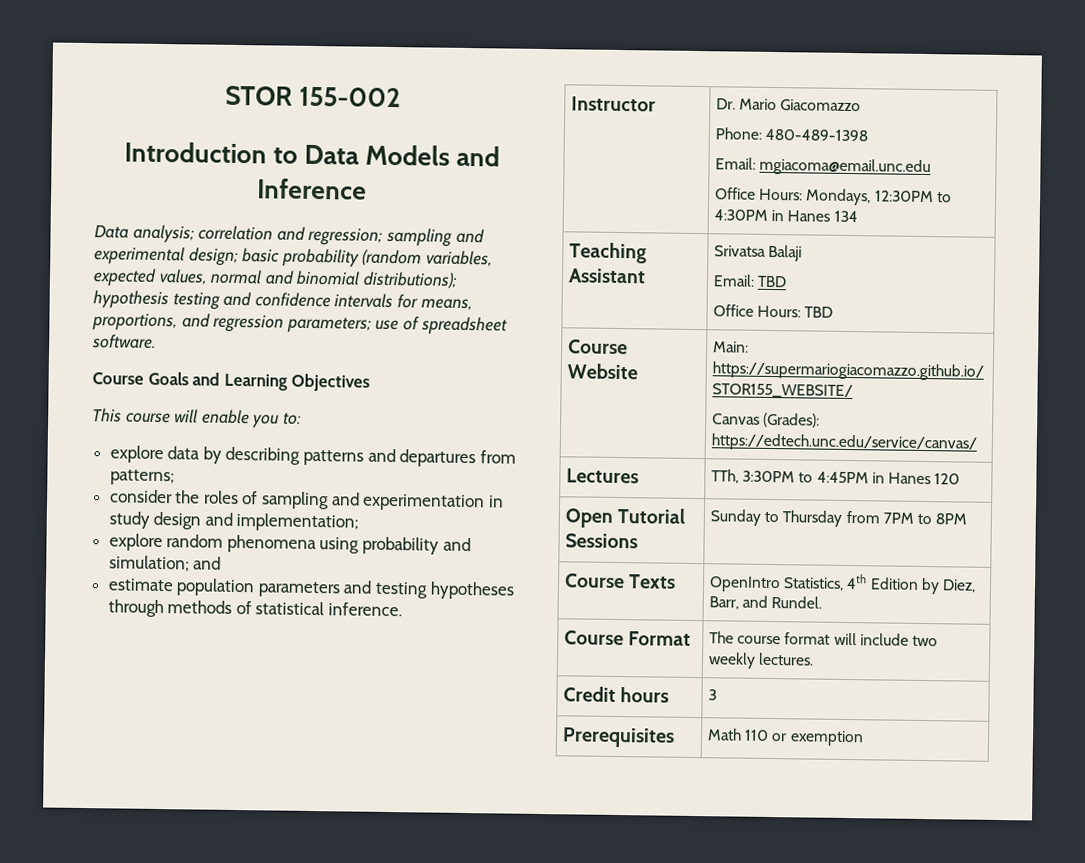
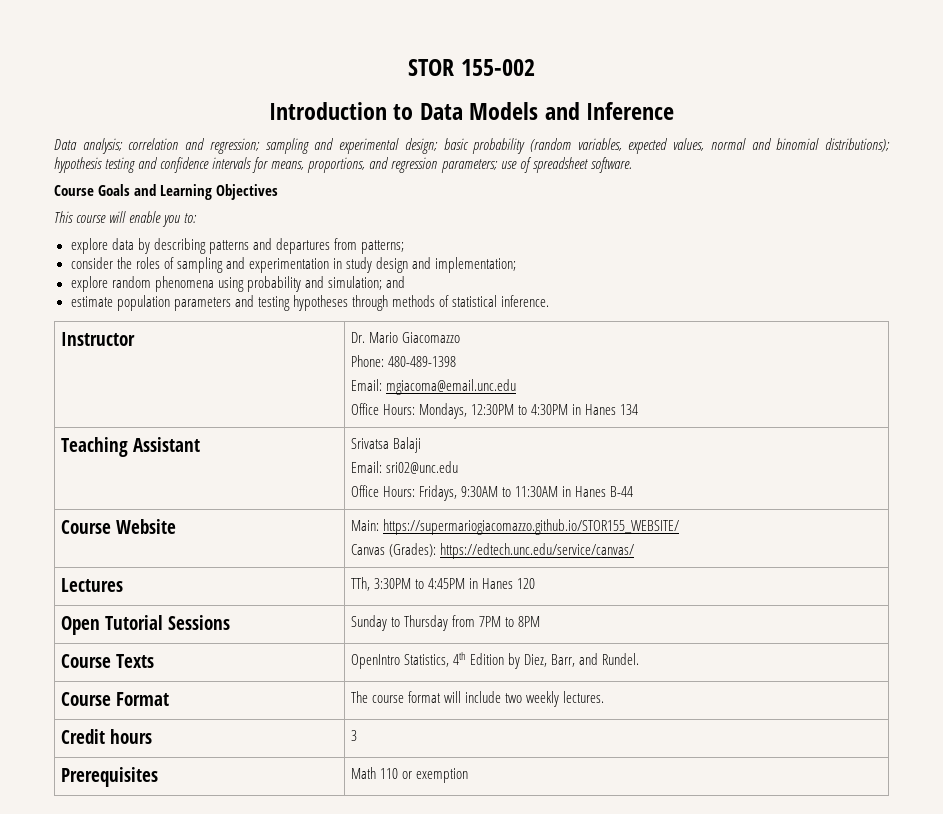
  Teaching Assistant | Srivatsa Balaji
- Email: TBD
- Office Hours: TBD
+ Email: sri02@unc.edu
+ Office Hours: Fridays, 9:30AM to 11:30AM in Hanes B-44

